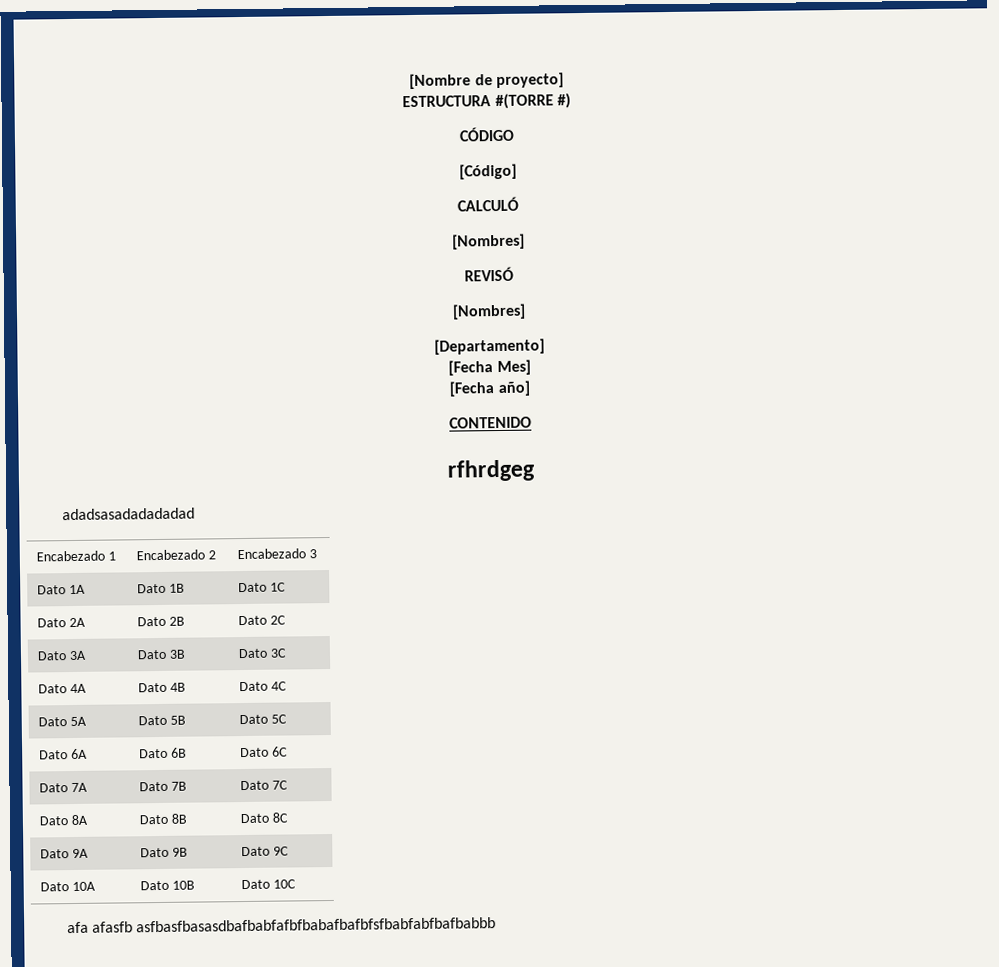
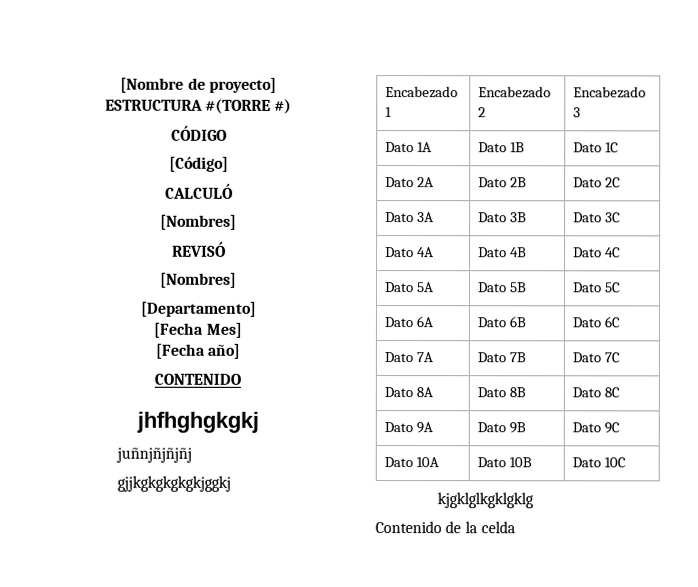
- rfhrdgeg
- adadsasadadadadad
+ jhfhghgkgkj
+ juñnjñjñjñj
+ gjjkgkgkgkgkjggkj
- afa afasfb asfbasfbasasdbafbabfafbfbabafbafbfsfbabfabfbafbabbb
+ kjgklglkgklgklg
+ Contenido de la celda

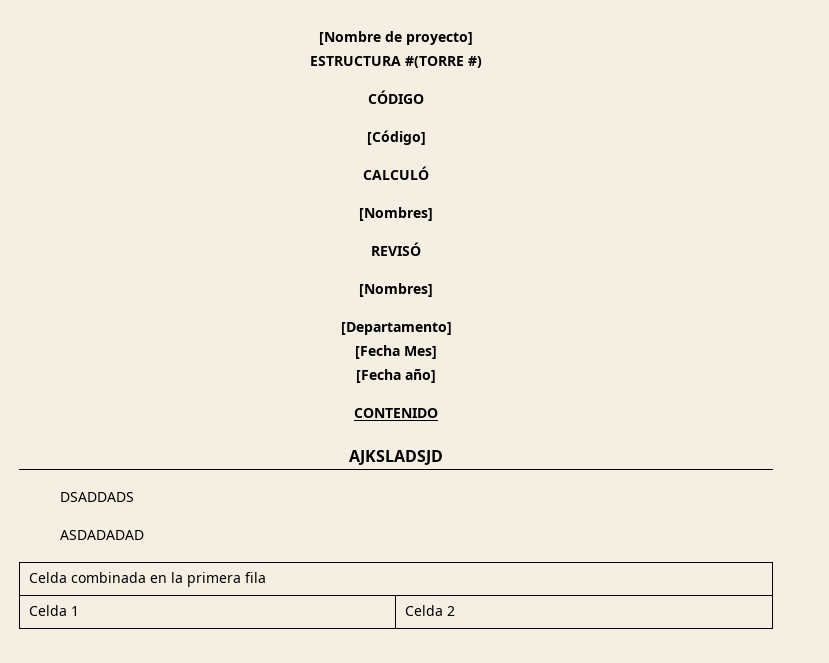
- jhfhghgkgkj
- juñnjñjñjñj
- gjjkgkgkgkgkjggkj
- Encabezado 1 | Encabezado 2 | Encabezado 3
- Dato 1A | Dato 1B | Dato 1C
- Dato 2A | Dato 2B | Dato 2C
- Dato 3A | Dato 3B | Dato 3C
- Dato 4A | Dato 4B | Dato 4C
- Dato 5A | Dato 5B | Dato 5C
- Dato 6A | Dato 6B | Dato 6C
- Dato 7A | Dato 7B | Dato 7C
- Dato 8A | Dato 8B | Dato 8C
- Dato 9A | Dato 9B | Dato 9C
- Dato 10A | Dato 10B | Dato 10C
- kjgklglkgklgklg
- Contenido de la celda
+ AJKSLADSJD
+ DSADDADS
+ ASDADADAD
+ Celda combinada en la primera fila
+ Celda 1 | Celda 2

